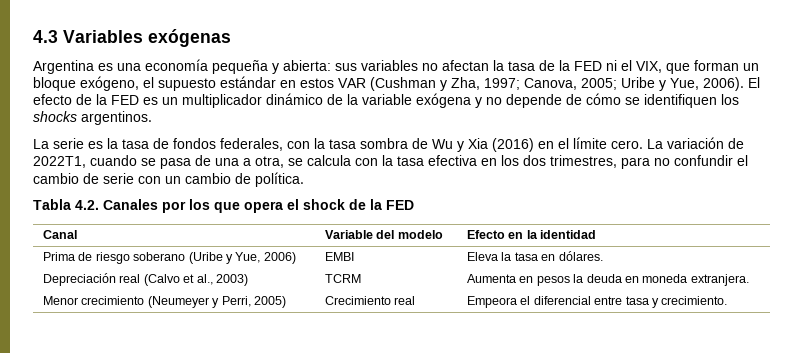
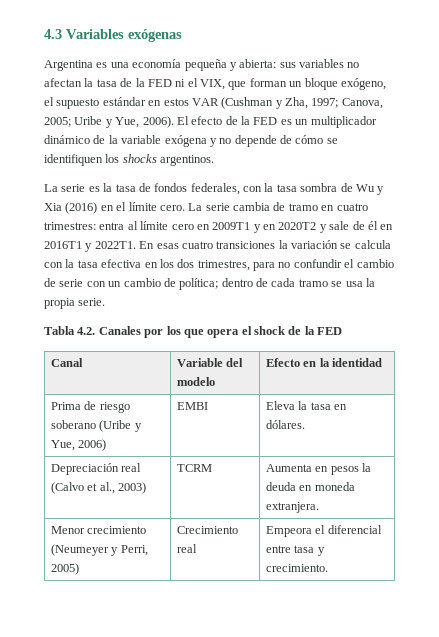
- La variación de 2022T1, cuando se pasa de una a otra, se calcula con la tasa efectiva en los dos trimestres, para no confundir el cambio de serie con un cambio de política.
+ La serie cambia de tramo en cuatro trimestres: entra al límite cero en 2009T1 y en 2020T2 y sale de él en 2016T1 y 2022T1. En esas cuatro transiciones la variación se calcula con la tasa efectiva en los dos trimestres, para no confundir el cambio de serie con un cambio de política; dentro de cada tramo se usa la propia serie.

